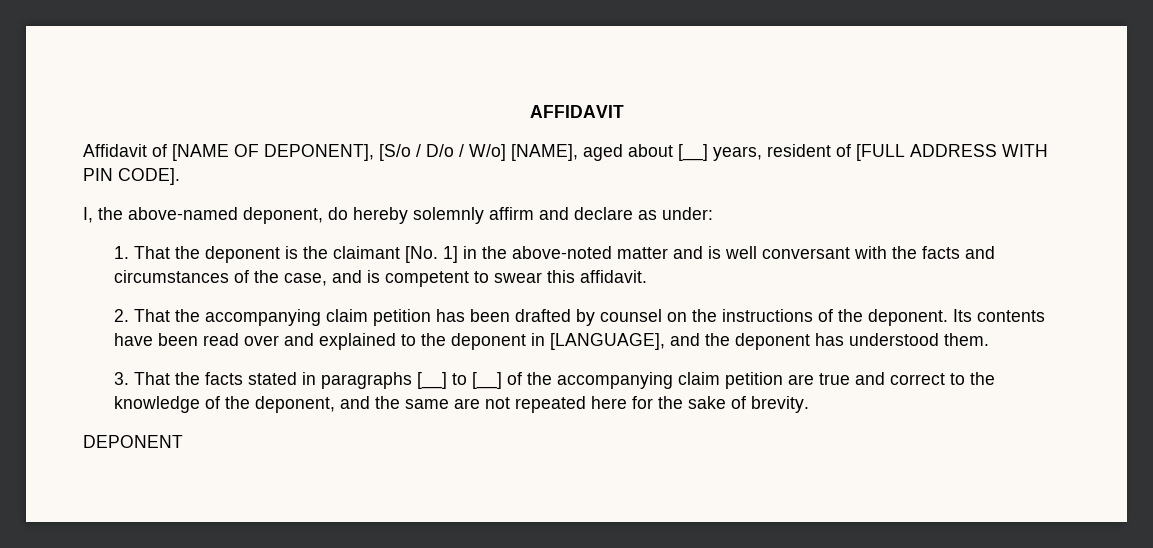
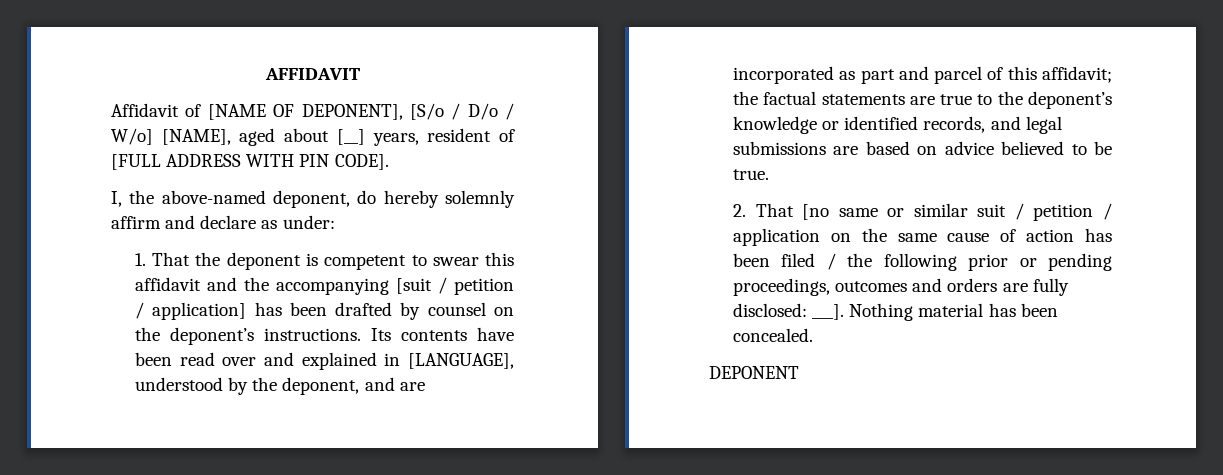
- 1. That the deponent is the claimant [No. 1] in the above-noted matter and is well conversant with the facts and circumstances of the case, and is competent to swear this affidavit.
- 2. That the accompanying claim petition has been drafted by counsel on the instructions of the deponent.
+ 1. That the deponent is competent to swear this affidavit and the accompanying [suit / petition / application] has been drafted by counsel on the deponent’s instructions.
- Its contents have been read over and explained to the deponent in [LANGUAGE], and the deponent has understood them.
- 3. That the facts stated in paragraphs [__] to [__] of the accompanying claim petition are true and correct to the knowledge of the deponent, and the same are not repeated here for the sake of brevity.
+ Its contents have been read over and explained in [LANGUAGE], understood by the deponent, and are incorporated as part and parcel of this affidavit; the factual statements are true to the deponent’s knowledge or identified records, and legal submissions are based on advice believed to be true.
+ 2. That [no same or similar suit / petition / application on the same cause of action has been filed / the following prior or pending proceedings, outcomes and orders are fully disclosed: ___]. Nothing material has been concealed.

